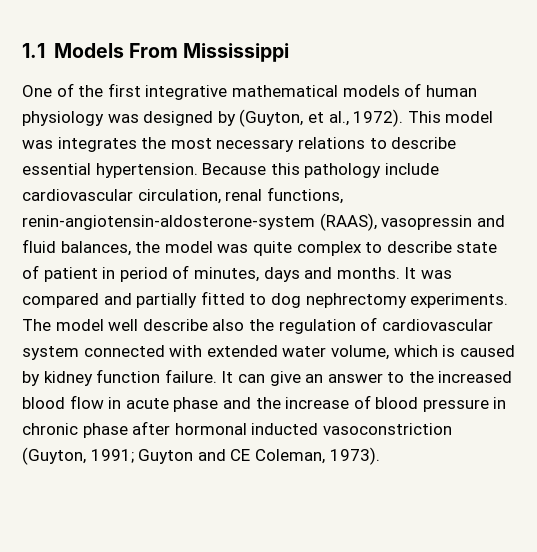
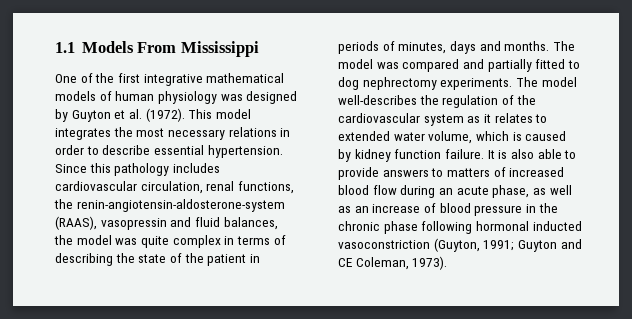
- One of the first integrative mathematical models of human physiology was designed by (Guyton, et al., 1972).
+ One of the first integrative mathematical models of human physiology was designed by Guyton et al. (1972).
- This model was integrates the most necessary relations to describe essential hypertension.
+ This model integrates the most necessary relations in order to describe essential hypertension.
- Because this pathology include cardiovascular circulation, renal functions, renin-angiotensin-aldosterone-system (RAAS), vasopressin and fluid balances, the model was quite complex to describe state of patient in period of minutes, days and months.
+ Since this pathology includes cardiovascular circulation, renal functions, the renin-angiotensin-aldosterone-system (RAAS), vasopressin and fluid balances, the model was quite complex in terms of describing the state of the patient in periods of minutes, days and months.
- It was compared and partially fitted to dog nephrectomy experiments.
+ The model was compared and partially fitted to dog nephrectomy experiments.
- The model well describe also the regulation of cardiovascular system connected with extended water volume, which is caused by kidney function failure.
+ The model well-describes the regulation of the cardiovascular system as it relates to extended water volume, which is caused by kidney function failure.
- It can give an answer to the increased blood flow in acute phase and the increase of blood pressure in chronic phase after hormonal inducted vasoconstriction (Guyton, 1991; Guyton and CE Coleman, 1973).
+ It is also able to provide answers to matters of increased blood flow during an acute phase, as well as an increase of blood pressure in the chronic phase following hormonal inducted vasoconstriction (Guyton, 1991; Guyton and CE Coleman, 1973).

